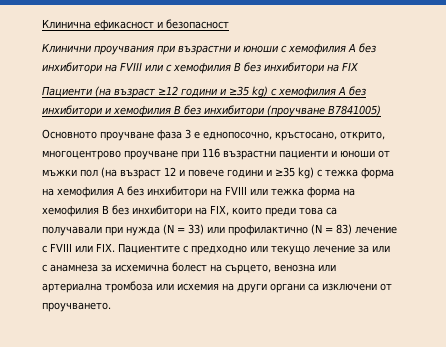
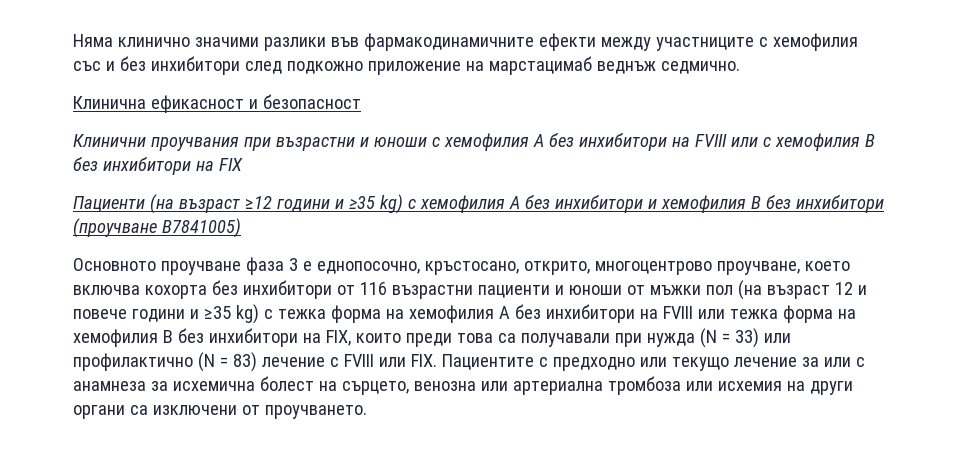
+ Няма клинично значими разлики във фармакодинамичните ефекти между участниците с хемофилия със и без инхибитори след подкожно приложение на марстацимаб веднъж седмично.
- Основното проучване фаза 3 е еднопосочно, кръстосано, открито, многоцентрово проучване при 116 възрастни пациенти и юноши от мъжки пол (на възраст 12 и повече години и ≥35 kg) с тежка форма на хемофилия A без инхибитори на FVIII или тежка форма на хемофилия B без инхибитори на FIX, които преди това са получавали при нужда (N = 33) или профилактично (N = 83) лечение с FVIII или FIX. Пациентите с предходно или текущо лечение за или с анамнеза за исхемична болест на сърцето, венозна или артериална тромбоза или исхемия на други органи са изключени от проучването.
+ Основното проучване фаза 3 е еднопосочно, кръстосано, открито, многоцентрово проучване, което включва кохорта без инхибитори от 116 възрастни пациенти и юноши от мъжки пол (на възраст 12 и повече години и ≥35 kg) с тежка форма на хемофилия A без инхибитори на FVIII или тежка форма на хемофилия B без инхибитори на FIX, които преди това са получавали при нужда (N = 33) или профилактично (N = 83) лечение с FVIII или FIX. Пациентите с предходно или текущо лечение за или с анамнеза за исхемична болест на сърцето, венозна или артериална тромбоза или исхемия на други органи са изключени от проучването.

